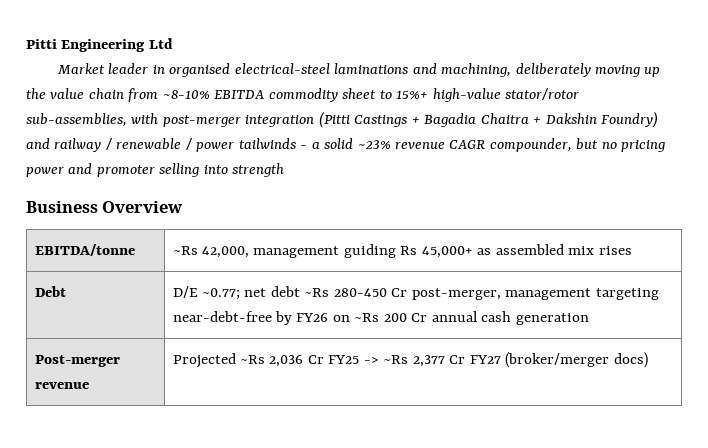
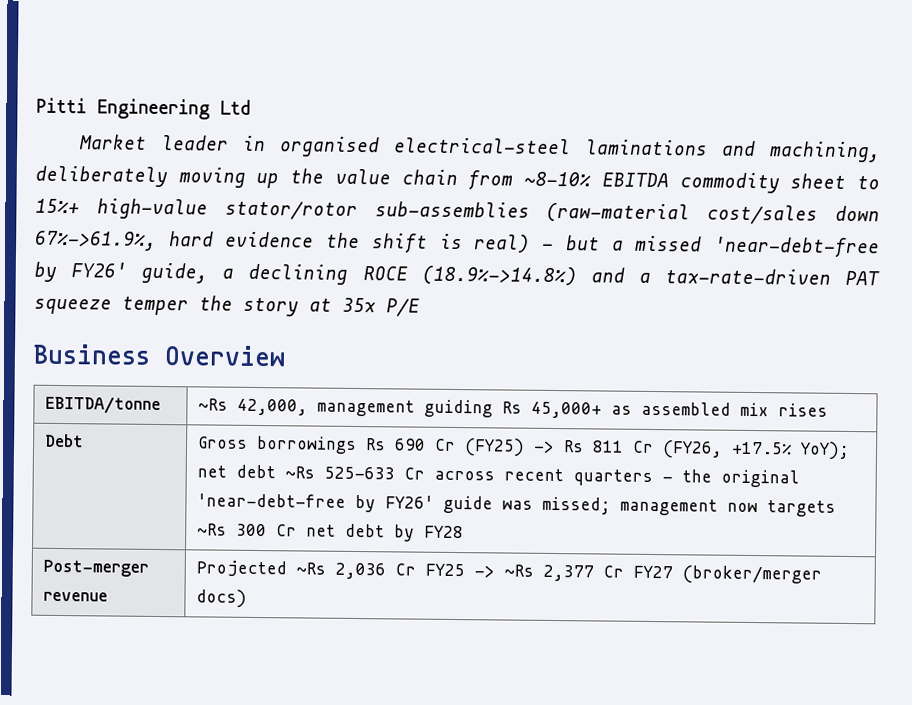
- Market leader in organised electrical-steel laminations and machining, deliberately moving up the value chain from ~8-10% EBITDA commodity sheet to 15%+ high-value stator/rotor sub-assemblies, with post-merger integration (Pitti Castings + Bagadia Chaitra + Dakshin Foundry) and railway / renewable / power tailwinds - a solid ~23% revenue CAGR compounder, but no pricing power and promoter selling into strength
+ Market leader in organised electrical-steel laminations and machining, deliberately moving up the value chain from ~8-10% EBITDA commodity sheet to 15%+ high-value stator/rotor sub-assemblies (raw-material cost/sales down 67%->61.9%, hard evidence the shift is real) - but a missed 'near-debt-free by FY26' guide, a declining ROCE (18.9%->14.8%) and a tax-rate-driven PAT squeeze temper the story at 35x P/E
- D/E ~0.77; net debt ~Rs 280-450 Cr post-merger, management targeting near-debt-free by FY26 on ~Rs 200 Cr annual cash generation
+ Gross borrowings Rs 690 Cr (FY25) -> Rs 811 Cr (FY26, +17.5% YoY); net debt ~Rs 525-633 Cr across recent quarters - the original 'near-debt-free by FY26' guide was missed; management now targets ~Rs 300 Cr net debt by FY28

